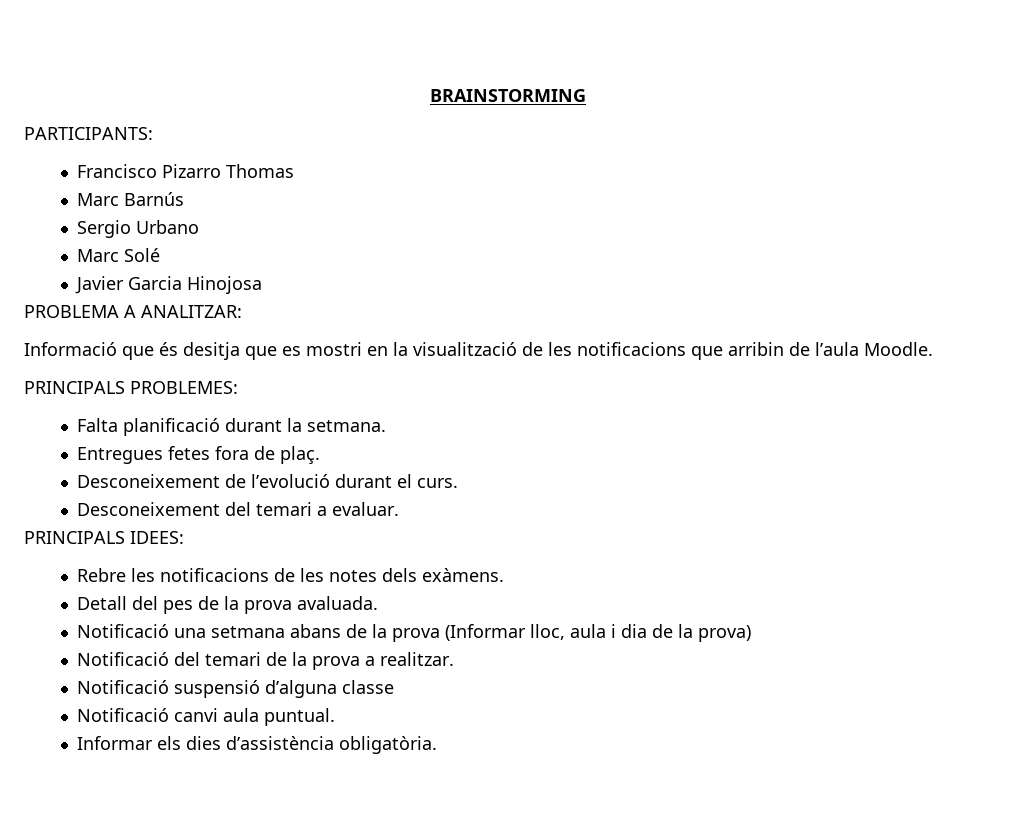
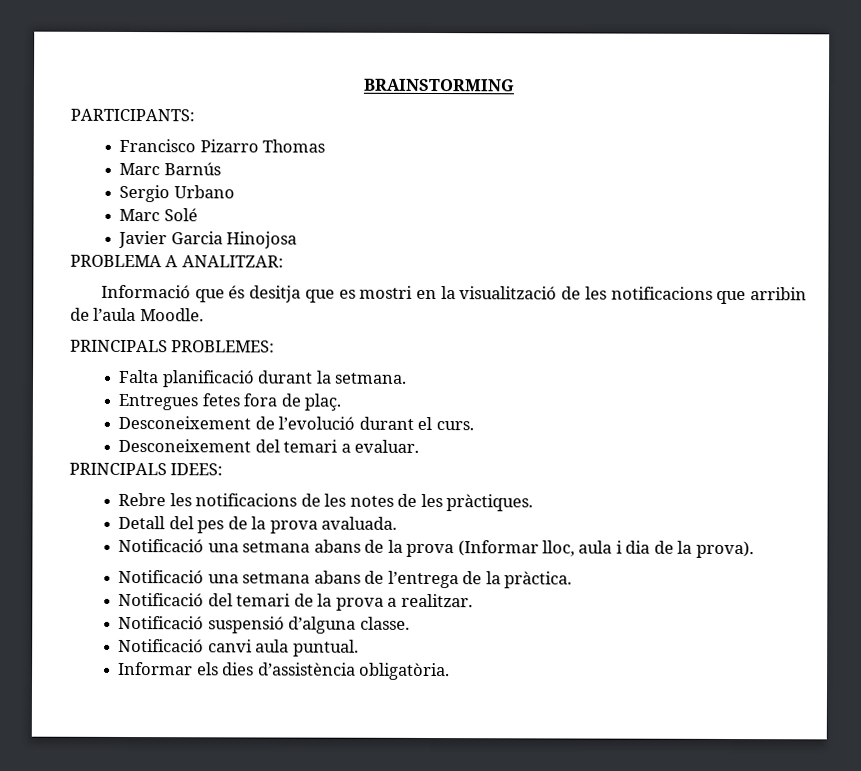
- Rebre les notificacions de les notes dels exàmens.
+ Rebre les notificacions de les notes de les pràctiques.
- Notificació una setmana abans de la prova (Informar lloc, aula i dia de la prova)
+ Notificació una setmana abans de la prova (Informar lloc, aula i dia de la prova).
+ Notificació una setmana abans de l’entrega de la pràctica.
- Notificació suspensió d’alguna classe
+ Notificació suspensió d’alguna classe.

